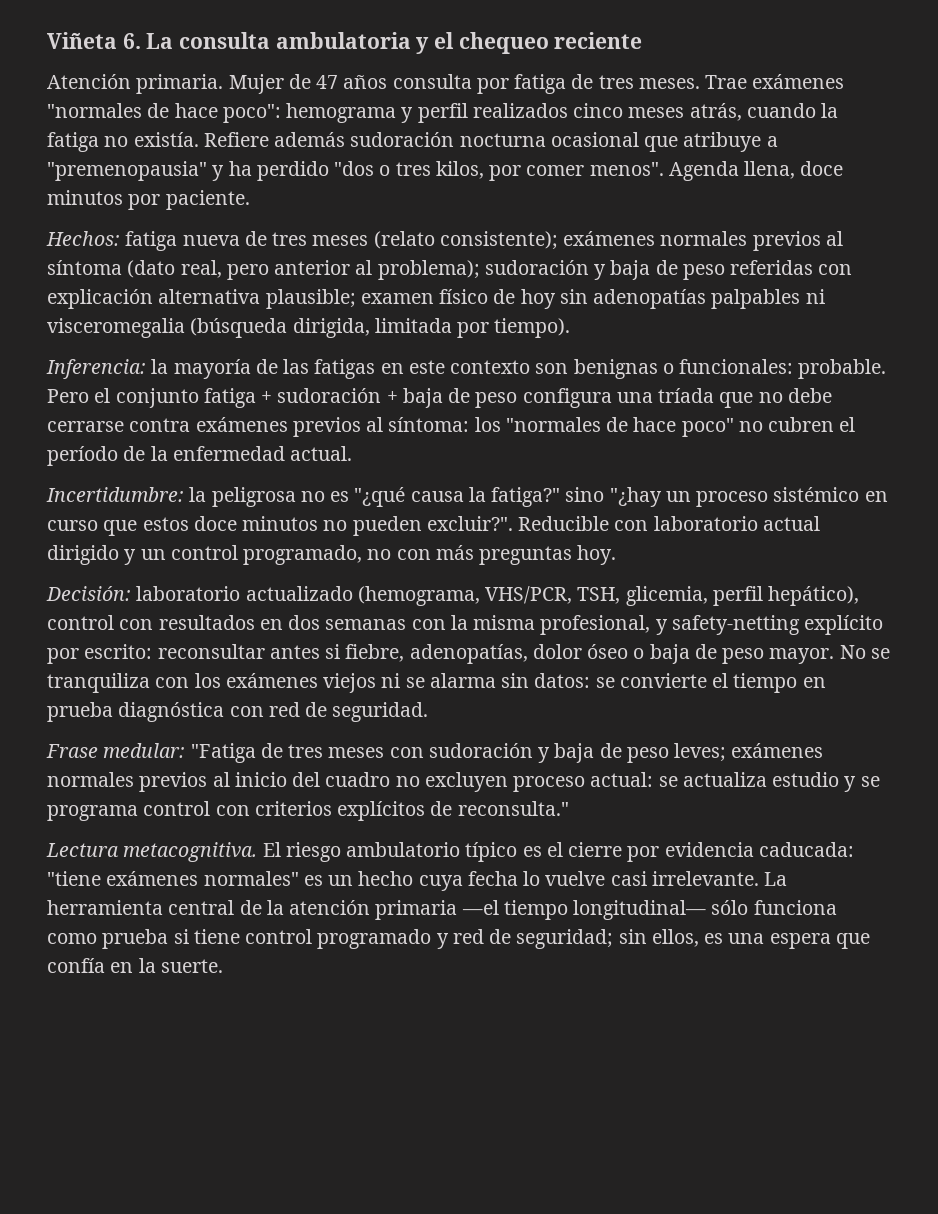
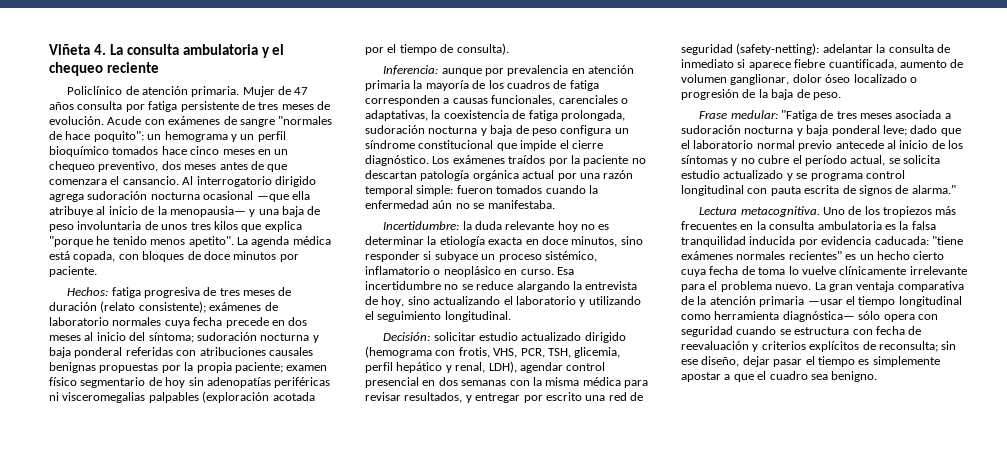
- Viñeta 6. La consulta ambulatoria y el chequeo reciente
+ Viñeta 4. La consulta ambulatoria y el chequeo reciente
- Atención primaria.
+ Policlínico de atención primaria.
- Mujer de 47 años consulta por fatiga de tres meses. Trae exámenes "normales de hace poco": hemograma y perfil realizados cinco meses atrás, cuando la fatiga no existía. Refiere además sudoración nocturna ocasional que atribuye a "premenopausia" y ha perdido "dos o tres kilos, por comer menos". Agenda llena, doce minutos por paciente.
+ Mujer de 47 años consulta por fatiga persistente de tres meses de evolución. Acude con exámenes de sangre "normales de hace poquito": un hemograma y un perfil bioquímico tomados hace cinco meses en un chequeo preventivo, dos meses antes de que comenzara el cansancio. Al interrogatorio dirigido agrega sudoración nocturna ocasional —que ella atribuye al inicio de la menopausia— y una baja de peso involuntaria de unos tres kilos que explica "porque he tenido menos apetito". La agenda médica está copada, con bloques de doce minutos por paciente.
- Hechos: fatiga nueva de tres meses (relato consistente); exámenes normales previos al síntoma (dato real, pero anterior al problema); sudoración y baja de peso referidas con explicación alternativa plausible; examen físico de hoy sin adenopatías palpables ni visceromegalia (búsqueda dirigida, limitada por tiempo).
- Inferencia: la mayoría de las fatigas en este contexto son benignas o funcionales: probable. Pero el conjunto fatiga + sudoración + baja de peso configura una tríada que no debe cerrarse contra exámenes previos al síntoma: los "normales de hace poco" no cubren el período de la enfermedad actual.
- Incertidumbre: la peligrosa no es "¿qué causa la fatiga?" sino "¿hay un proceso sistémico en curso que estos doce minutos no pueden excluir?". Reducible con laboratorio actual dirigido y un control programado, no con más preguntas hoy.
- Decisión: laboratorio actualizado (hemograma, VHS/PCR, TSH, glicemia, perfil hepático), control con resultados en dos semanas con la misma profesional, y safety-netting explícito por escrito: reconsultar antes si fiebre, adenopatías, dolor óseo o baja de peso mayor. No se tranquiliza con los exámenes viejos ni se alarma sin datos: se convierte el tiempo en prueba diagnóstica con red de seguridad.
+ Hechos: fatiga progresiva de tres meses de duración (relato consistente); exámenes de laboratorio normales cuya fecha precede en dos meses al inicio del síntoma; sudoración nocturna y baja ponderal referidas con atribuciones causales benignas propuestas por la propia paciente; examen físico segmentario de hoy sin adenopatías periféricas ni visceromegalias palpables (exploración acotada por el tiempo de consulta).
+ Inferencia: aunque por prevalencia en atención primaria la mayoría de los cuadros de fatiga corresponden a causas funcionales, carenciales o adaptativas, la coexistencia de fatiga prolongada, sudoración nocturna y baja de peso configura un síndrome constitucional que impide el cierre diagnóstico. Los exámenes traídos por la paciente no descartan patología orgánica actual por una razón temporal simple: fueron tomados cuando la enfermedad aún no se manifestaba.
+ Incertidumbre: la duda relevante hoy no es determinar la etiología exacta en doce minutos, sino responder si subyace un proceso sistémico, inflamatorio o neoplásico en curso. Esa incertidumbre no se reduce alargando la entrevista de hoy, sino actualizando el laboratorio y utilizando el seguimiento longitudinal.
+ Decisión: solicitar estudio actualizado dirigido (hemograma con frotis, VHS, PCR, TSH, glicemia, perfil hepático y renal, LDH), agendar control presencial en dos semanas con la misma médica para revisar resultados, y entregar por escrito una red de seguridad (safety-netting): adelantar la consulta de inmediato si aparece fiebre cuantificada, aumento de volumen ganglionar, dolor óseo localizado o progresión de la baja de peso.
- Frase medular: "Fatiga de tres meses con sudoración y baja de peso leves; exámenes normales previos al inicio del cuadro no excluyen proceso actual: se actualiza estudio y se programa control con criterios explícitos de reconsulta."
- Lectura metacognitiva. El riesgo ambulatorio típico es el cierre por evidencia caducada: "tiene exámenes normales" es un hecho cuya fecha lo vuelve casi irrelevante. La herramienta central de la atención primaria —el tiempo longitudinal— sólo funciona como prueba si tiene control programado y red de seguridad; sin ellos, es una espera que confía en la suerte.
+ Frase medular: "Fatiga de tres meses asociada a sudoración nocturna y baja ponderal leve; dado que el laboratorio normal previo antecede al inicio de los síntomas y no cubre el período actual, se solicita estudio actualizado y se programa control longitudinal con pauta escrita de signos de alarma."
+ Lectura metacognitiva. Uno de los tropiezos más frecuentes en la consulta ambulatoria es la falsa tranquilidad inducida por evidencia caducada: "tiene exámenes normales recientes" es un hecho cierto cuya fecha de toma lo vuelve clínicamente irrelevante para el problema nuevo. La gran ventaja comparativa de la atención primaria —usar el tiempo longitudinal como herramienta diagnóstica— sólo opera con seguridad cuando se estructura con fecha de reevaluación y criterios explícitos de reconsulta; sin ese diseño, dejar pasar el tiempo es simplemente apostar a que el cuadro sea benigno.

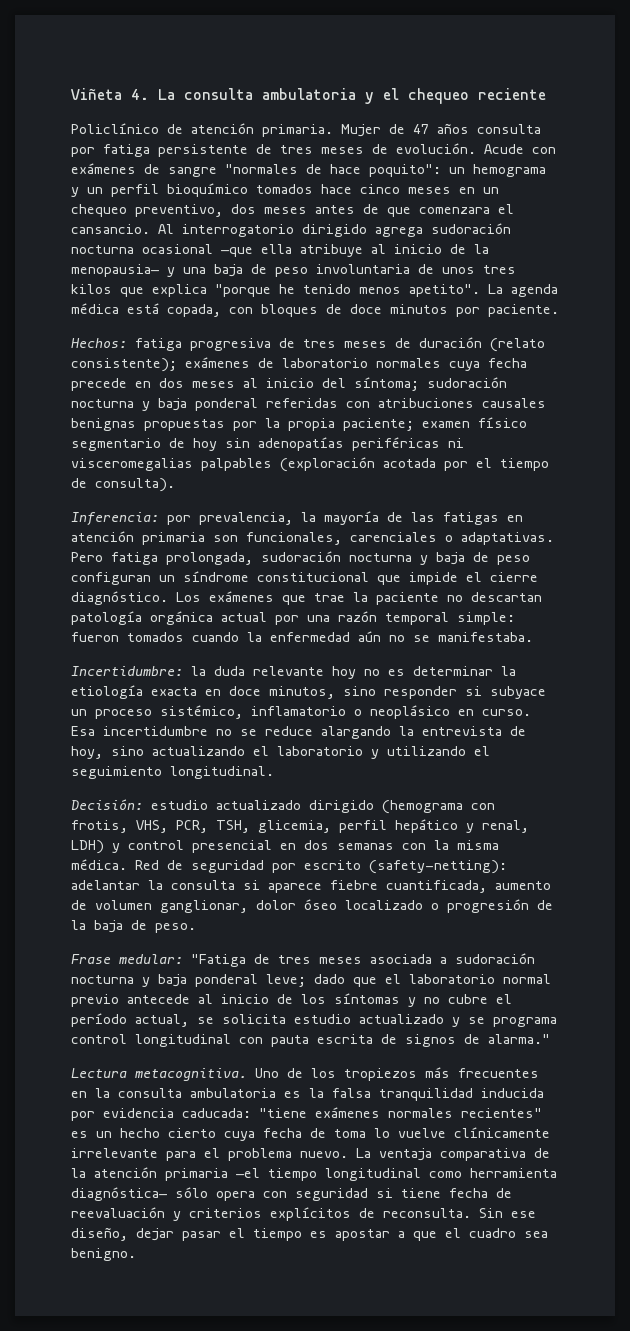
- Inferencia: aunque por prevalencia en atención primaria la mayoría de los cuadros de fatiga corresponden a causas funcionales, carenciales o adaptativas, la coexistencia de fatiga prolongada, sudoración nocturna y baja de peso configura un síndrome constitucional que impide el cierre diagnóstico.
+ Inferencia: por prevalencia, la mayoría de las fatigas en atención primaria son funcionales, carenciales o adaptativas. Pero fatiga prolongada, sudoración nocturna y baja de peso configuran un síndrome constitucional que impide el cierre diagnóstico.
- Los exámenes traídos por la paciente no descartan patología orgánica actual por una razón temporal simple: fueron tomados cuando la enfermedad aún no se manifestaba.
+ Los exámenes que trae la paciente no descartan patología orgánica actual por una razón temporal simple: fueron tomados cuando la enfermedad aún no se manifestaba.
- Decisión: solicitar estudio actualizado dirigido (hemograma con frotis, VHS, PCR, TSH, glicemia, perfil hepático y renal, LDH), agendar control presencial en dos semanas con la misma médica para revisar resultados, y entregar por escrito una red de seguridad (safety-netting): adelantar la consulta de inmediato si aparece fiebre cuantificada, aumento de volumen ganglionar, dolor óseo localizado o progresión de la baja de peso.
+ Decisión: estudio actualizado dirigido (hemograma con frotis, VHS, PCR, TSH, glicemia, perfil hepático y renal, LDH) y control presencial en dos semanas con la misma médica. Red de seguridad por escrito (safety-netting): adelantar la consulta si aparece fiebre cuantificada, aumento de volumen ganglionar, dolor óseo localizado o progresión de la baja de peso.
- La gran ventaja comparativa de la atención primaria —usar el tiempo longitudinal como herramienta diagnóstica— sólo opera con seguridad cuando se estructura con fecha de reevaluación y criterios explícitos de reconsulta; sin ese diseño, dejar pasar el tiempo es simplemente apostar a que el cuadro sea benigno.
+ La ventaja comparativa de la atención primaria —el tiempo longitudinal como herramienta diagnóstica— sólo opera con seguridad si tiene fecha de reevaluación y criterios explícitos de reconsulta. Sin ese diseño, dejar pasar el tiempo es apostar a que el cuadro sea benigno.

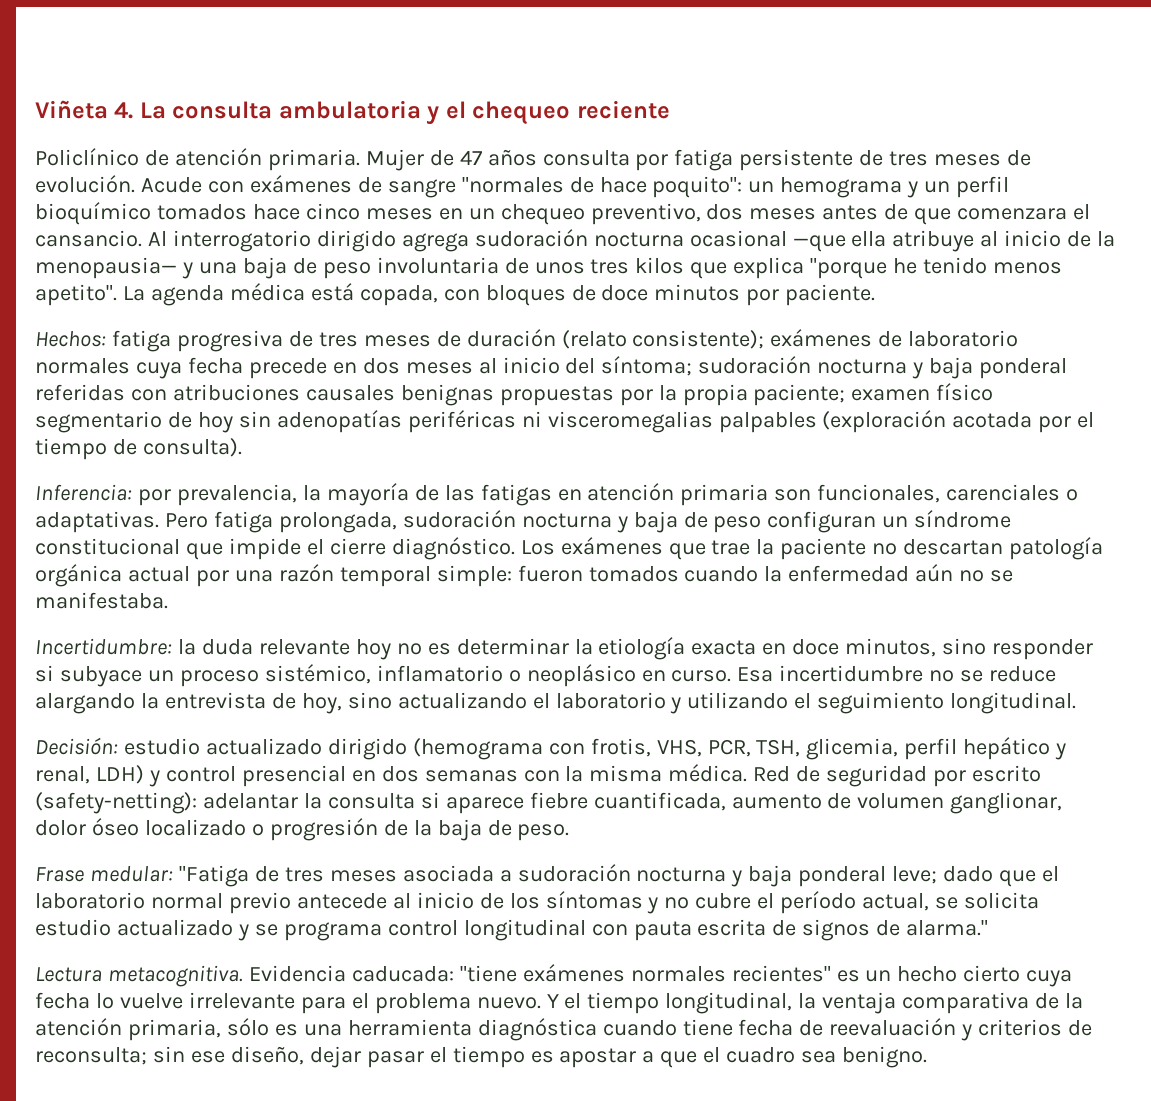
- Uno de los tropiezos más frecuentes en la consulta ambulatoria es la falsa tranquilidad inducida por evidencia caducada: "tiene exámenes normales recientes" es un hecho cierto cuya fecha de toma lo vuelve clínicamente irrelevante para el problema nuevo.
+ Evidencia caducada: "tiene exámenes normales recientes" es un hecho cierto cuya fecha lo vuelve irrelevante para el problema nuevo.
- La ventaja comparativa de la atención primaria —el tiempo longitudinal como herramienta diagnóstica— sólo opera con seguridad si tiene fecha de reevaluación y criterios explícitos de reconsulta. Sin ese diseño, dejar pasar el tiempo es apostar a que el cuadro sea benigno.
+ Y el tiempo longitudinal, la ventaja comparativa de la atención primaria, sólo es una herramienta diagnóstica cuando tiene fecha de reevaluación y criterios de reconsulta; sin ese diseño, dejar pasar el tiempo es apostar a que el cuadro sea benigno.

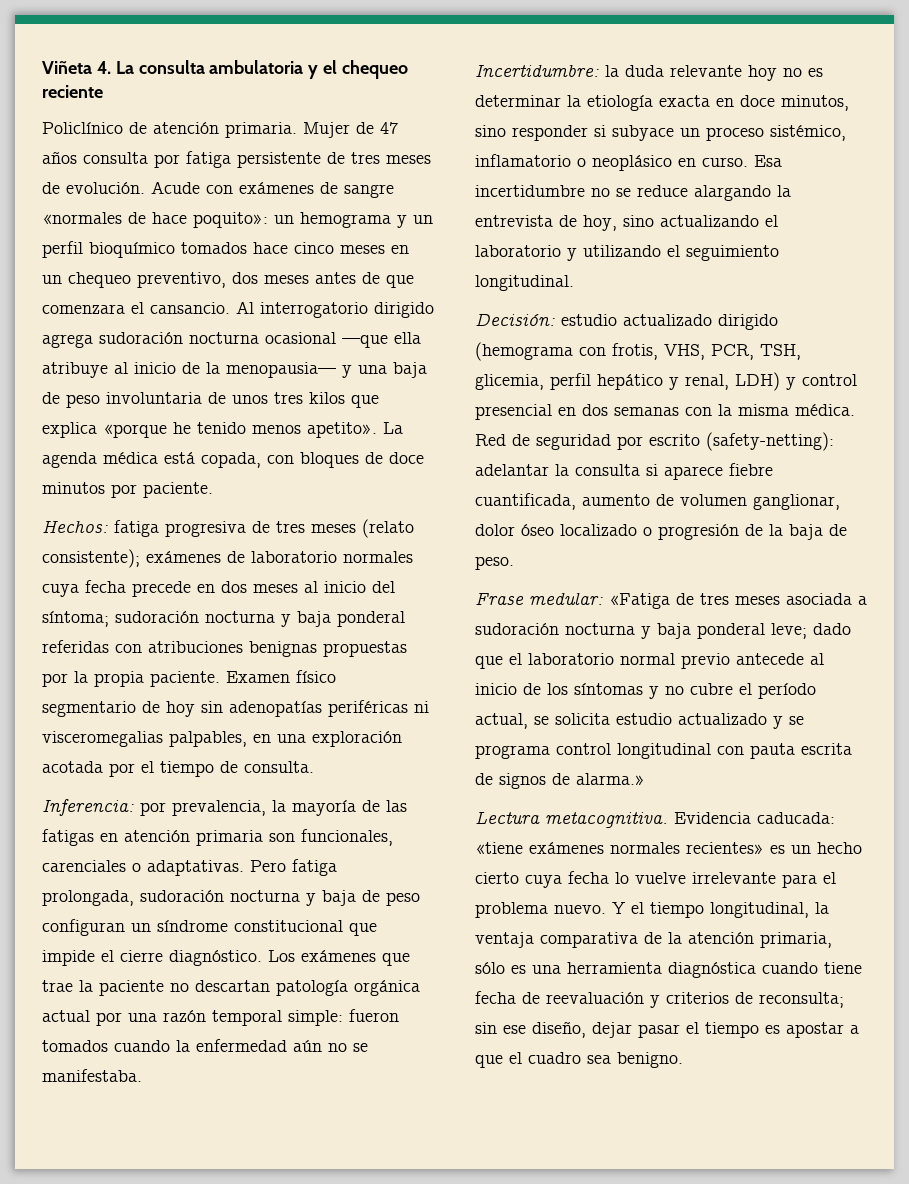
- Acude con exámenes de sangre "normales de hace poquito": un hemograma y un perfil bioquímico tomados hace cinco meses en un chequeo preventivo, dos meses antes de que comenzara el cansancio.
+ Acude con exámenes de sangre «normales de hace poquito»: un hemograma y un perfil bioquímico tomados hace cinco meses en un chequeo preventivo, dos meses antes de que comenzara el cansancio.
- Al interrogatorio dirigido agrega sudoración nocturna ocasional —que ella atribuye al inicio de la menopausia— y una baja de peso involuntaria de unos tres kilos que explica "porque he tenido menos apetito".
+ Al interrogatorio dirigido agrega sudoración nocturna ocasional —que ella atribuye al inicio de la menopausia— y una baja de peso involuntaria de unos tres kilos que explica «porque he tenido menos apetito».
- Hechos: fatiga progresiva de tres meses de duración (relato consistente); exámenes de laboratorio normales cuya fecha precede en dos meses al inicio del síntoma; sudoración nocturna y baja ponderal referidas con atribuciones causales benignas propuestas por la propia paciente; examen físico segmentario de hoy sin adenopatías periféricas ni visceromegalias palpables (exploración acotada por el tiempo de consulta).
+ Hechos: fatiga progresiva de tres meses (relato consistente); exámenes de laboratorio normales cuya fecha precede en dos meses al inicio del síntoma; sudoración nocturna y baja ponderal referidas con atribuciones benignas propuestas por la propia paciente. Examen físico segmentario de hoy sin adenopatías periféricas ni visceromegalias palpables, en una exploración acotada por el tiempo de consulta.
- Frase medular: "Fatiga de tres meses asociada a sudoración nocturna y baja ponderal leve; dado que el laboratorio normal previo antecede al inicio de los síntomas y no cubre el período actual, se solicita estudio actualizado y se programa control longitudinal con pauta escrita de signos de alarma."
+ Frase medular: «Fatiga de tres meses asociada a sudoración nocturna y baja ponderal leve; dado que el laboratorio normal previo antecede al inicio de los síntomas y no cubre el período actual, se solicita estudio actualizado y se programa control longitudinal con pauta escrita de signos de alarma.»
- Evidencia caducada: "tiene exámenes normales recientes" es un hecho cierto cuya fecha lo vuelve irrelevante para el problema nuevo.
+ Evidencia caducada: «tiene exámenes normales recientes» es un hecho cierto cuya fecha lo vuelve irrelevante para el problema nuevo.

